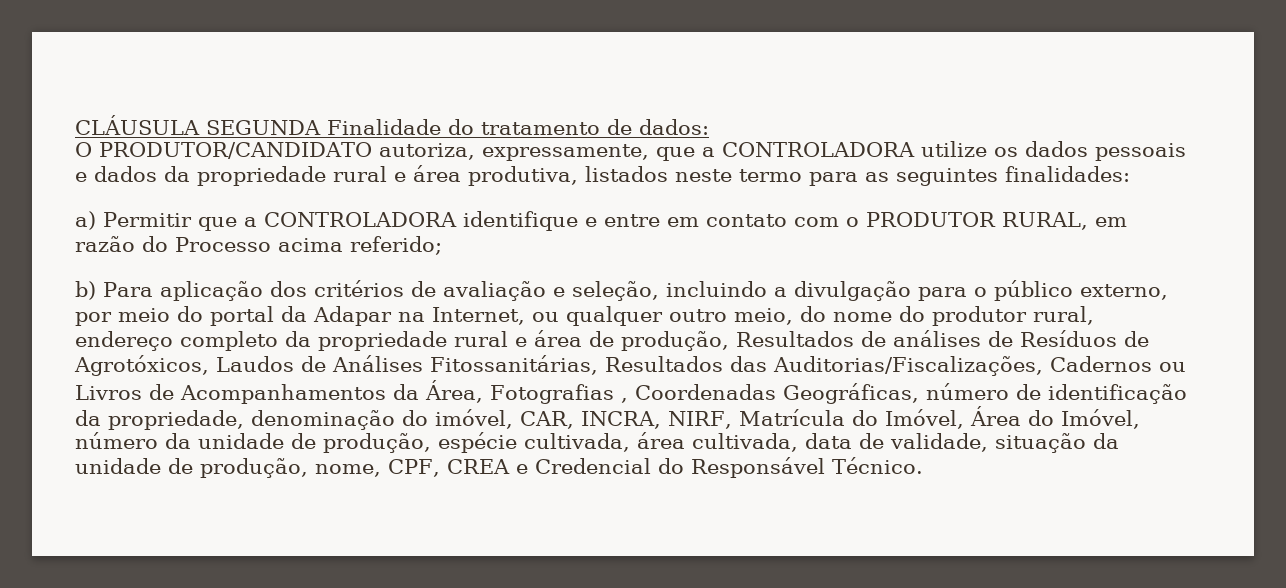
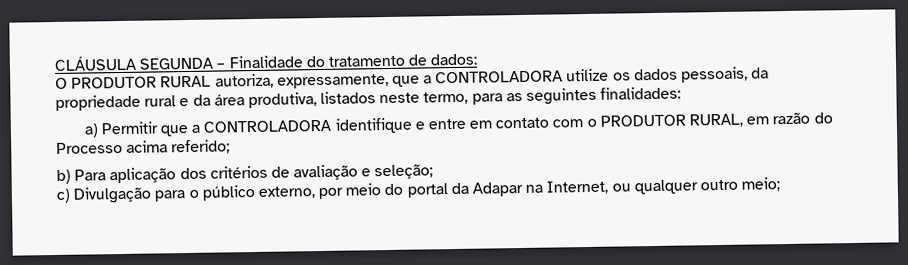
- CLÁUSULA SEGUNDA Finalidade do tratamento de dados:
+ CLÁUSULA SEGUNDA – Finalidade do tratamento de dados:
- O PRODUTOR/CANDIDATO autoriza, expressamente, que a CONTROLADORA utilize os dados pessoais e dados da propriedade rural e área produtiva, listados neste termo para as seguintes finalidades:
+ O PRODUTOR RURAL autoriza, expressamente, que a CONTROLADORA utilize os dados pessoais, da propriedade rural e da área produtiva, listados neste termo, para as seguintes finalidades:
- b) Para aplicação dos critérios de avaliação e seleção, incluindo a divulgação para o público externo, por meio do portal da Adapar na Internet, ou qualquer outro meio, do nome do produtor rural, endereço completo da propriedade rural e área de produção, Resultados de análises de Resíduos de Agrotóxicos, Laudos de Análises Fitossanitárias, Resultados das Auditorias/Fiscalizações, Cadernos ou Livros de Acompanhamentos da Área, Fotografias , Coordenadas Geográficas, número de identificação da propriedade, denominação do imóvel, CAR, INCRA, NIRF, Matrícula do Imóvel, Área do Imóvel, número da unidade de produção, espécie cultivada, área cultivada, data de validade, situação da unidade de produção, nome, CPF, CREA e Credencial do Responsável Técnico.
+ b) Para aplicação dos critérios de avaliação e seleção;
+ c) Divulgação para o público externo, por meio do portal da Adapar na Internet, ou qualquer outro meio;

